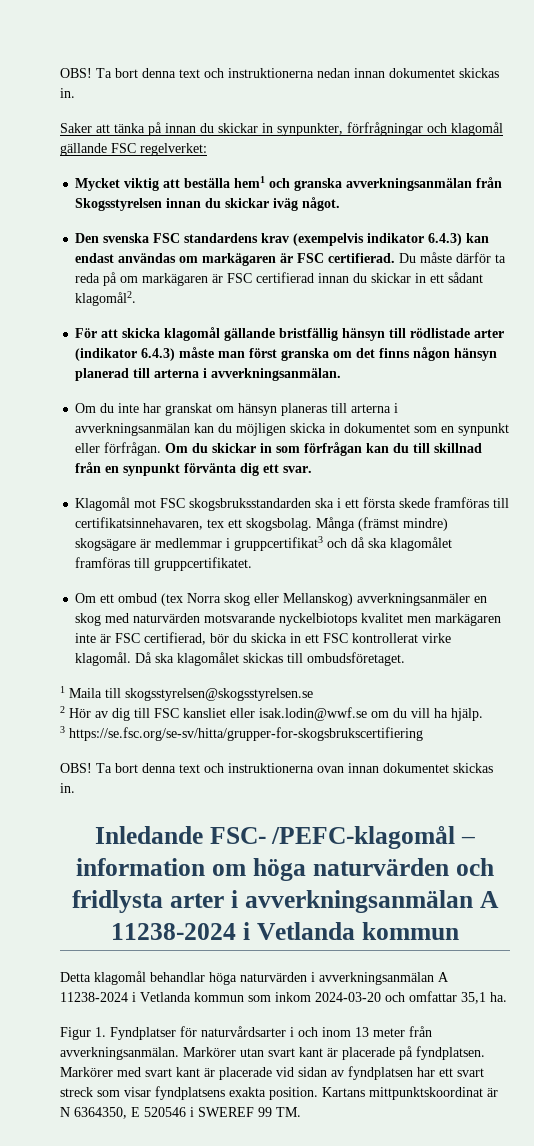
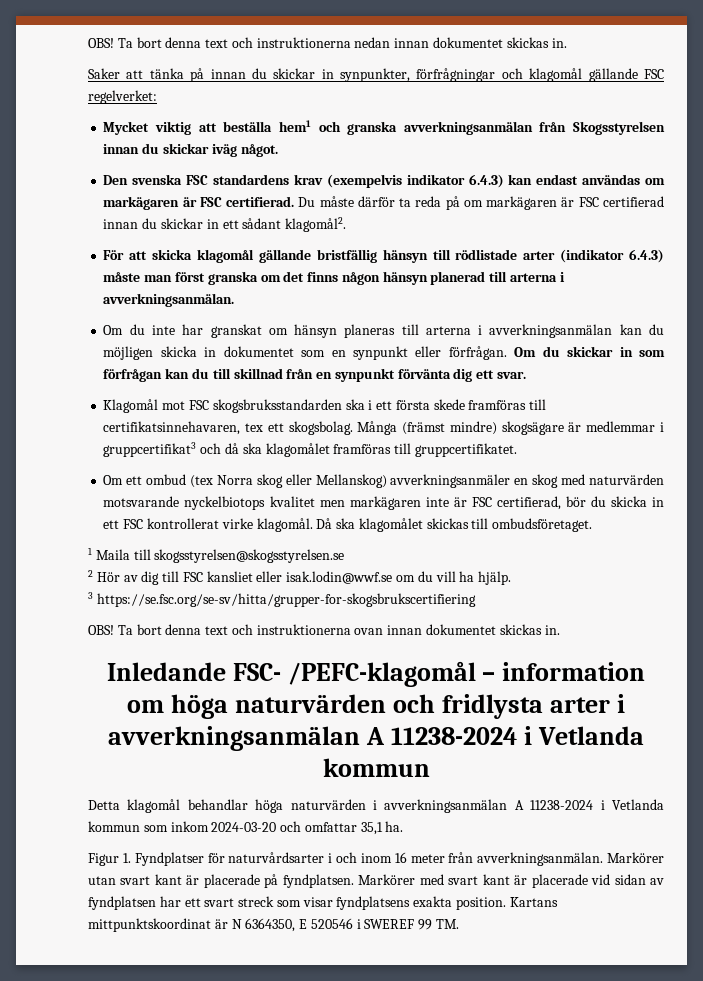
- Figur 1. Fyndplatser för naturvårdsarter i och inom 13 meter från avverkningsanmälan.
+ Figur 1. Fyndplatser för naturvårdsarter i och inom 16 meter från avverkningsanmälan.

